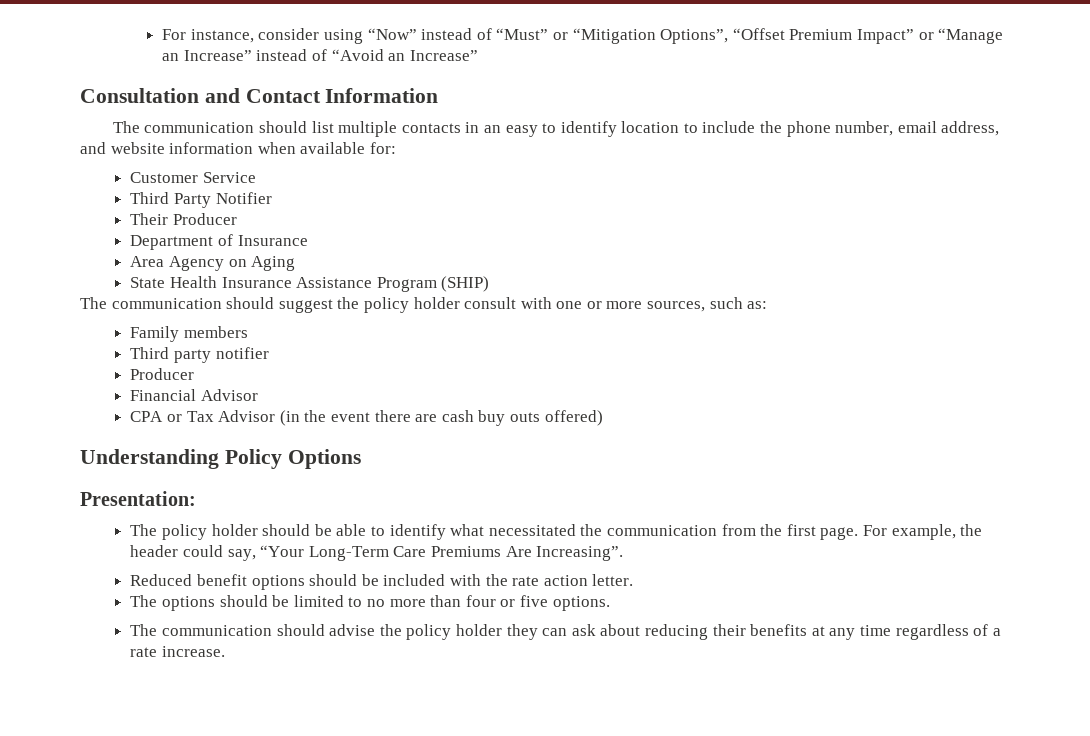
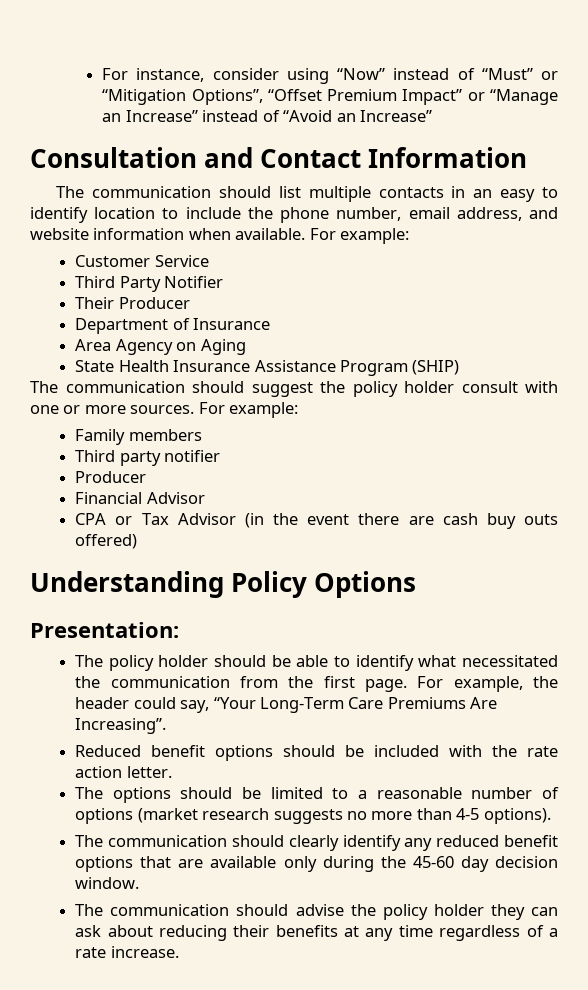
- The communication should list multiple contacts in an easy to identify location to include the phone number, email address, and website information when available for:
+ The communication should list multiple contacts in an easy to identify location to include the phone number, email address, and website information when available. For example:
- The communication should suggest the policy holder consult with one or more sources, such as:
+ The communication should suggest the policy holder consult with one or more sources. For example:
- The options should be limited to no more than four or five options.
+ The options should be limited to a reasonable number of options (market research suggests no more than 4-5 options).
+ The communication should clearly identify any reduced benefit options that are available only during the 45-60 day decision window.

